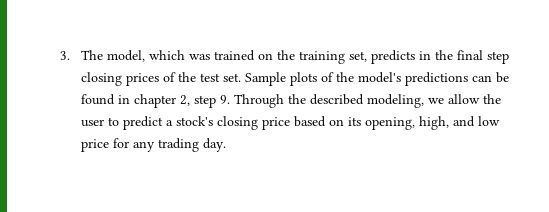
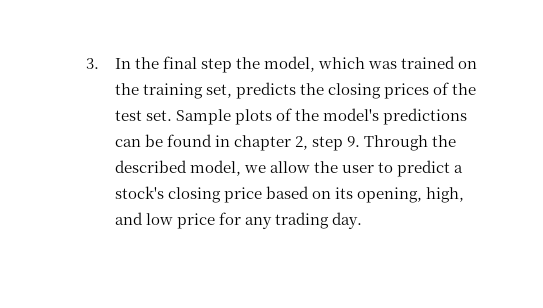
- 3. The model, which was trained on the training set, predicts in the final step closing prices of the test set.
+ 3. In the final step the model, which was trained on the training set, predicts the closing prices of the test set.
- Sample plots of the model's predictions can be found in chapter 2, step 9. Through the described modeling, we allow the user to predict a stock's closing price based on its opening, high, and low price for any trading day.
+ Sample plots of the model's predictions can be found in chapter 2, step 9. Through the described model, we allow the user to predict a stock's closing price based on its opening, high, and low price for any trading day.

